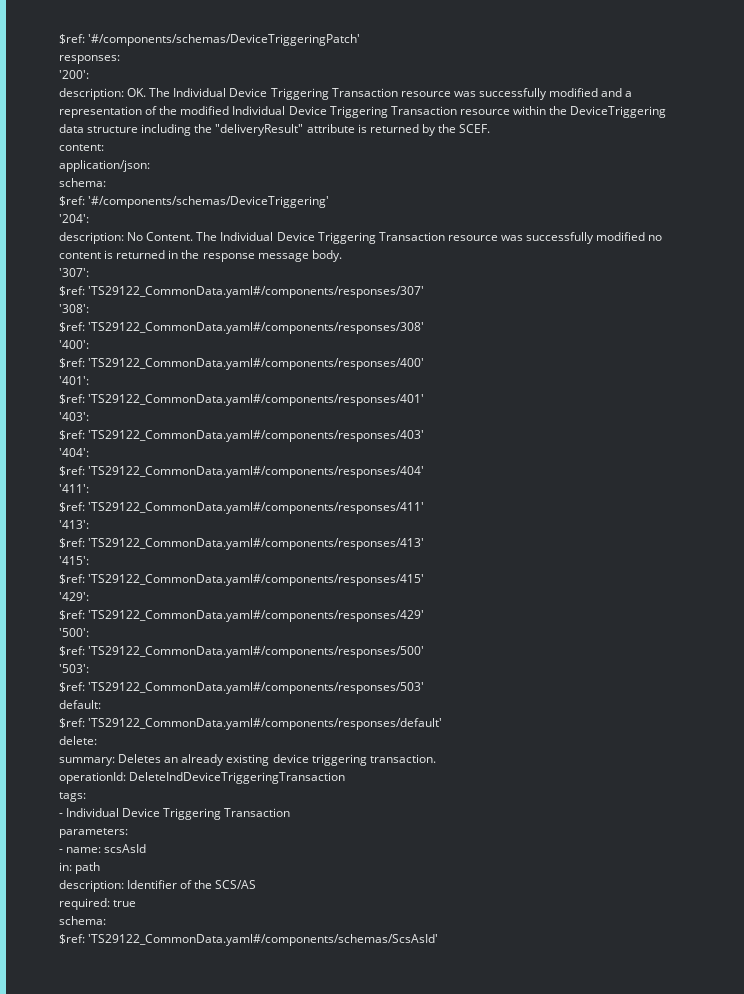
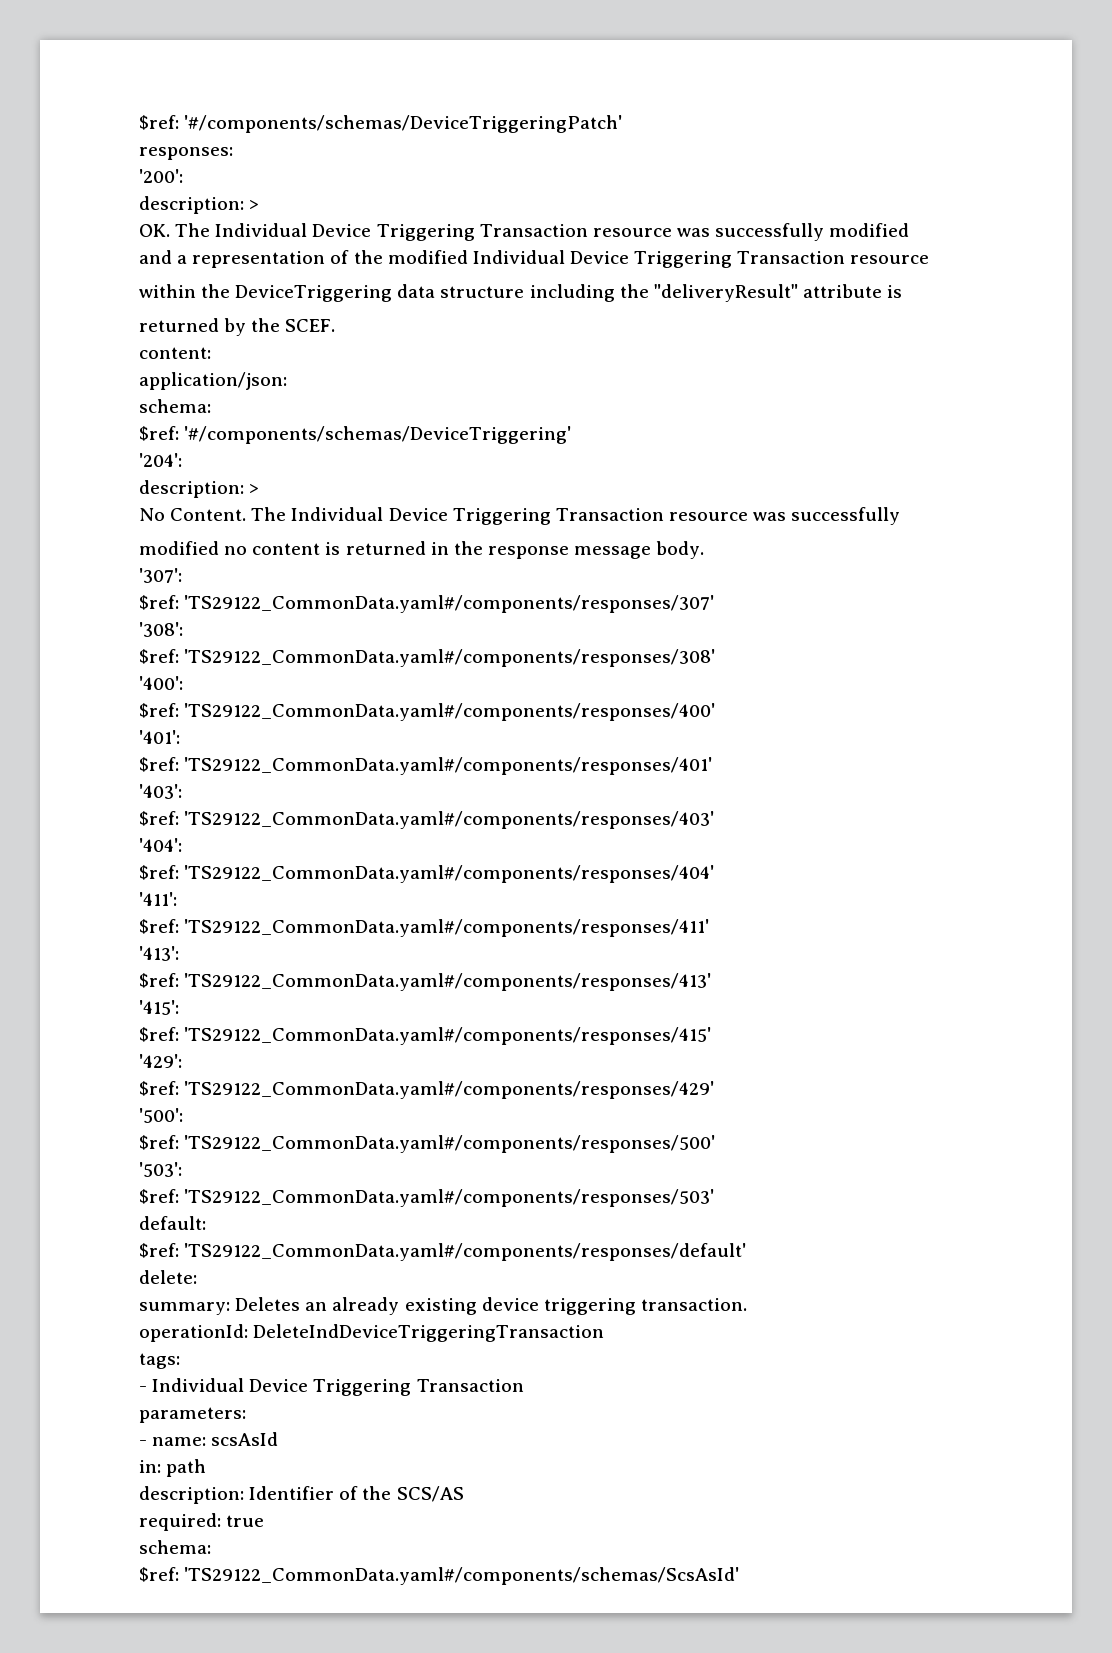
  '200':
- description: OK. The Individual Device Triggering Transaction resource was successfully modified and a representation of the modified Individual Device Triggering Transaction resource within the DeviceTriggering data structure including the "deliveryResult" attribute is returned by the SCEF.
+ description: >
+ OK. The Individual Device Triggering Transaction resource was successfully modified
+ and a representation of the modified Individual Device Triggering Transaction resource
+ within the DeviceTriggering data structure including the "deliveryResult" attribute is
+ returned by the SCEF.
  '204':
- description: No Content. The Individual Device Triggering Transaction resource was successfully modified no content is returned in the response message body.
+ description: >
+ No Content. The Individual Device Triggering Transaction resource was successfully
+ modified no content is returned in the response message body.

